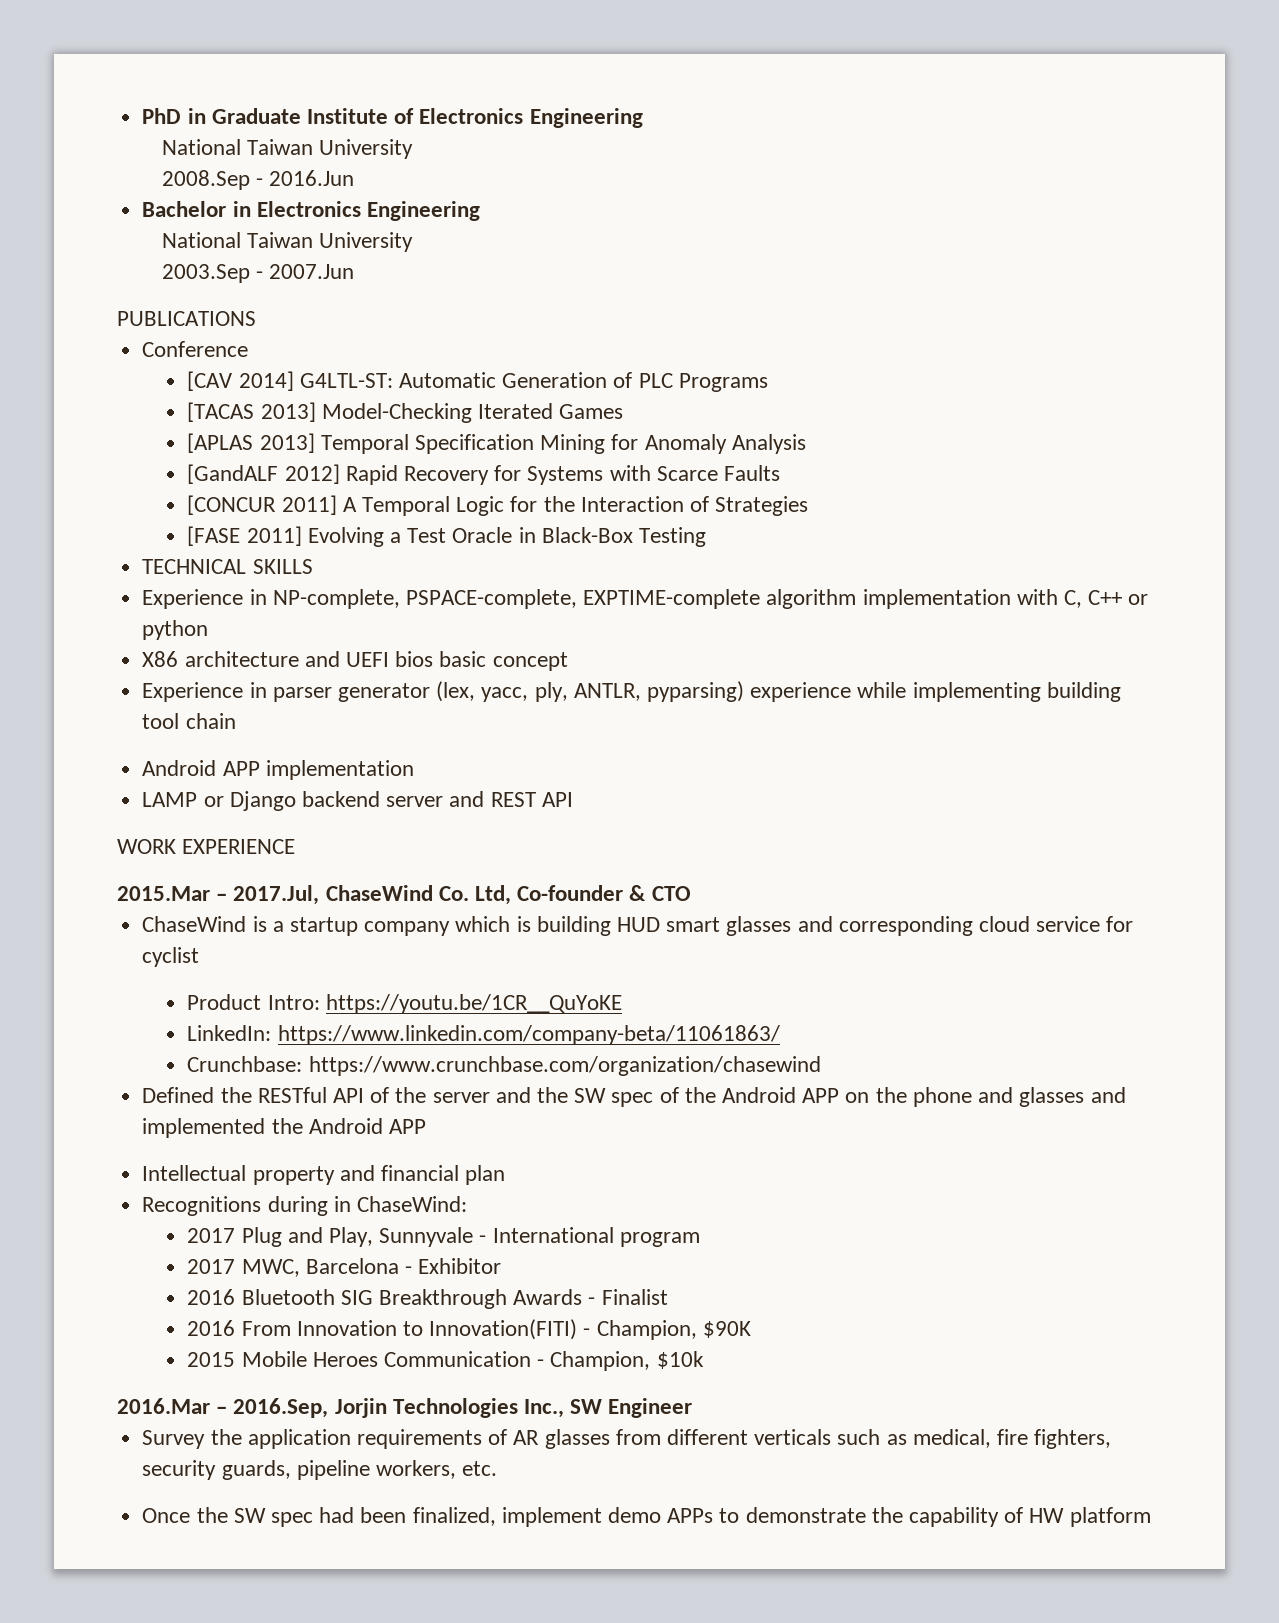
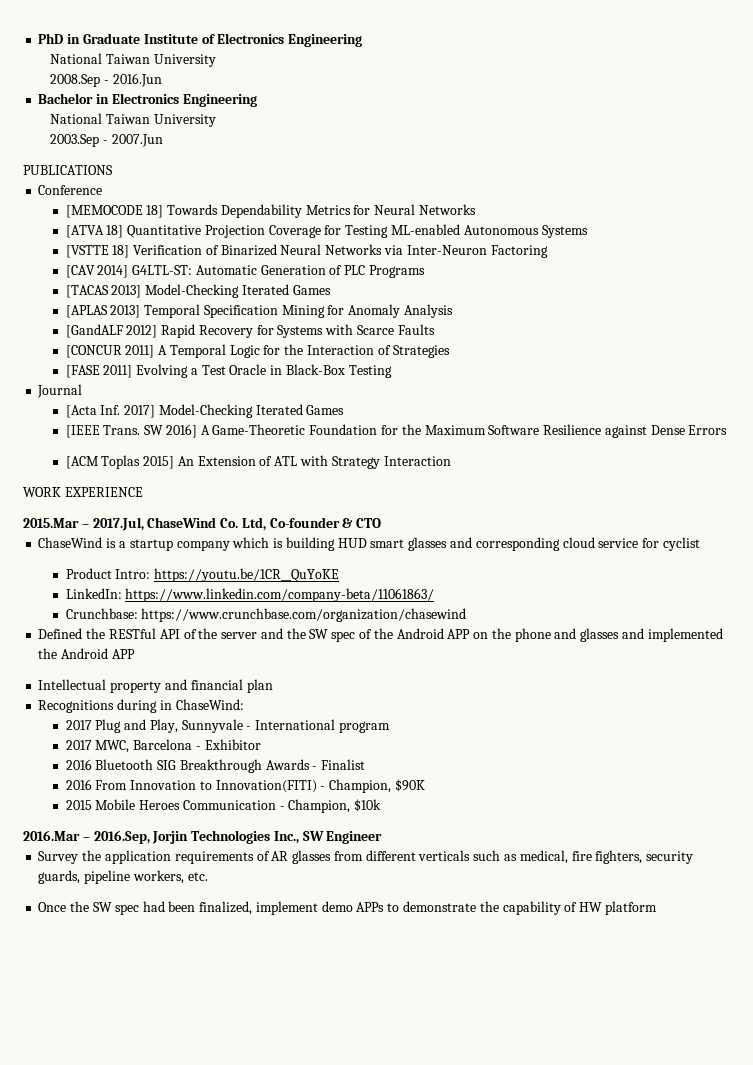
+ [MEMOCODE 18] Towards Dependability Metrics for Neural Networks
+ [ATVA 18] Quantitative Projection Coverage for Testing ML-enabled Autonomous Systems
+ [VSTTE 18] Verification of Binarized Neural Networks via Inter-Neuron Factoring
- TECHNICAL SKILLS
- Experience in NP-complete, PSPACE-complete, EXPTIME-complete algorithm implementation with C, C++ or python
- X86 architecture and UEFI bios basic concept
- Experience in parser generator (lex, yacc, ply, ANTLR, pyparsing) experience while implementing building tool chain
- Android APP implementation
- LAMP or Django backend server and REST API
+ Journal
+ [Acta Inf. 2017] Model-Checking Iterated Games
+ [IEEE Trans. SW 2016] A Game-Theoretic Foundation for the Maximum Software Resilience against Dense Errors
+ [ACM Toplas 2015] An Extension of ATL with Strategy Interaction

